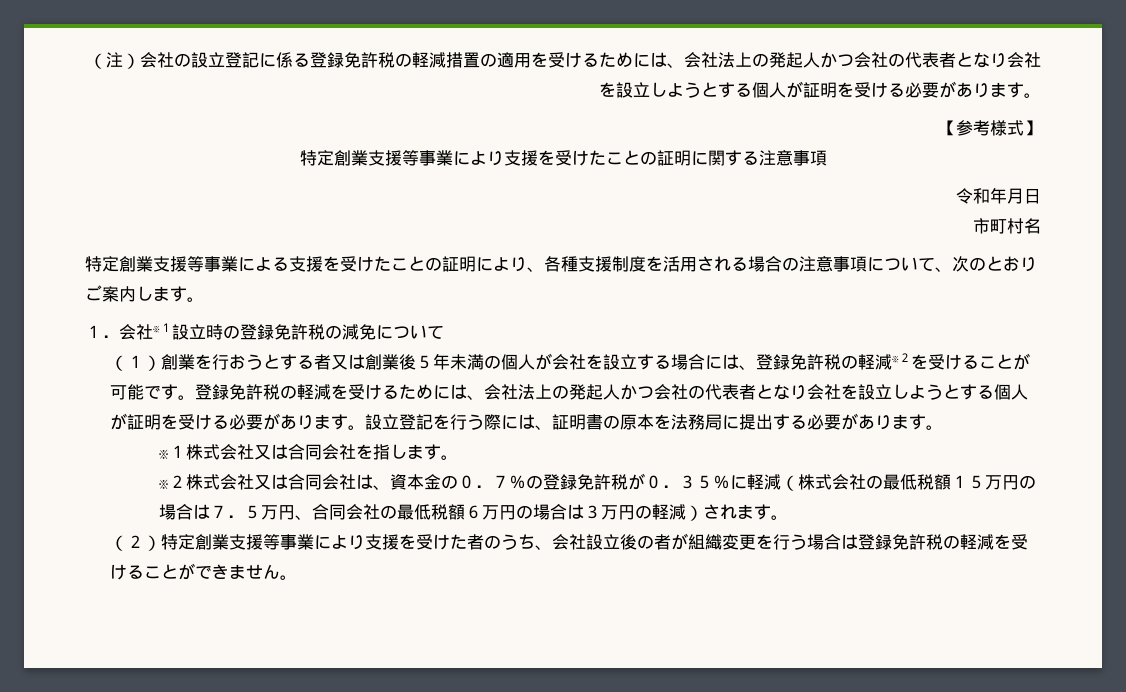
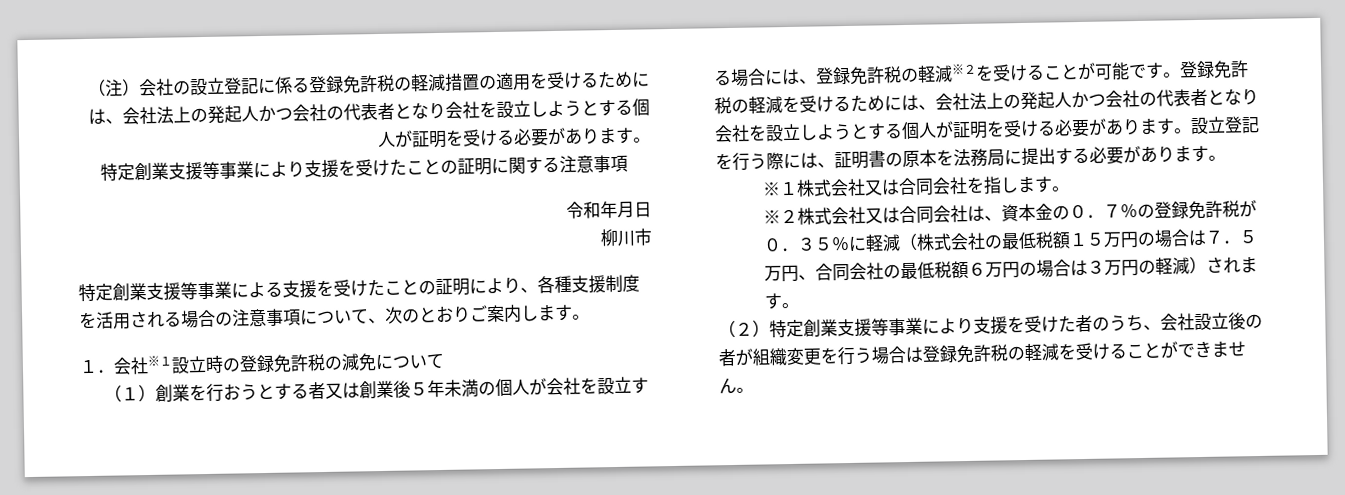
- 【参考様式】
- 市町村名
+ 柳川市

